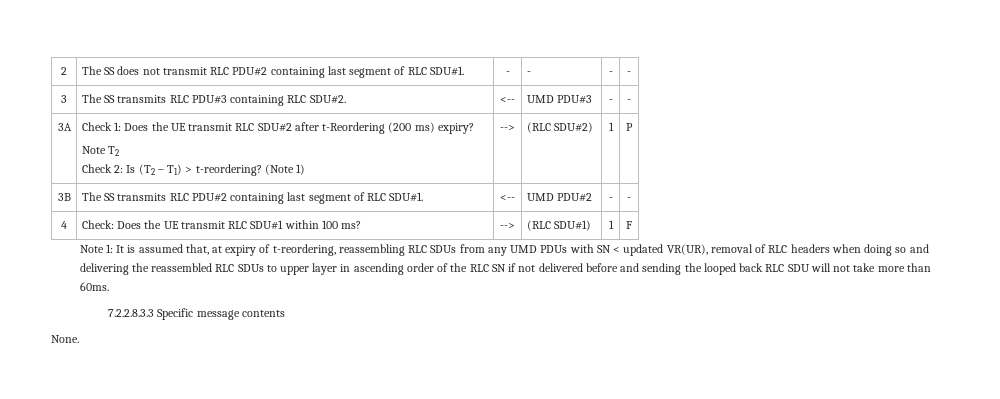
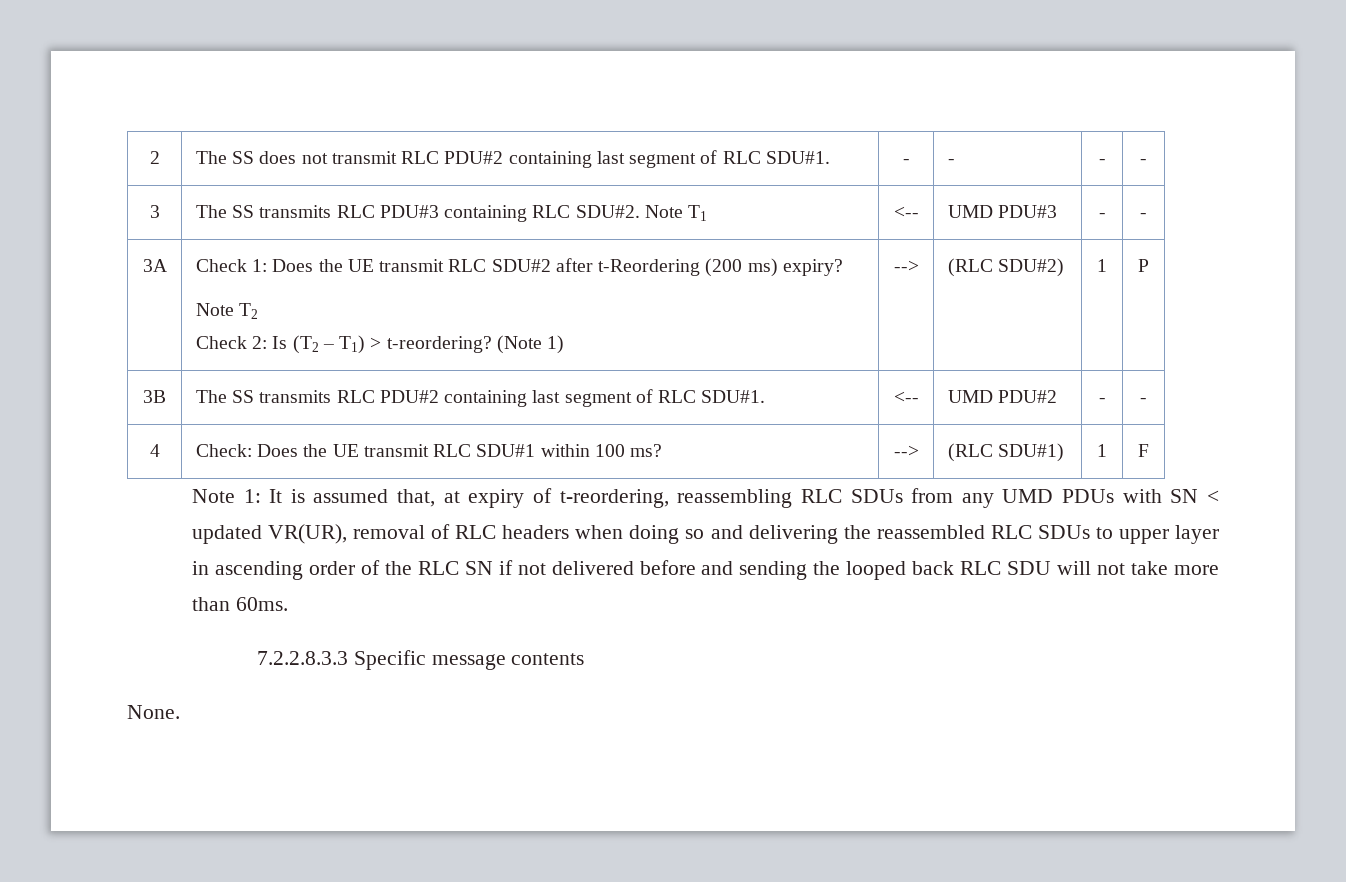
- 3 | The SS transmits RLC PDU#3 containing RLC SDU#2. | <-- | UMD PDU#3 | - | -
+ 3 | The SS transmits RLC PDU#3 containing RLC SDU#2. Note T1 | <-- | UMD PDU#3 | - | -

